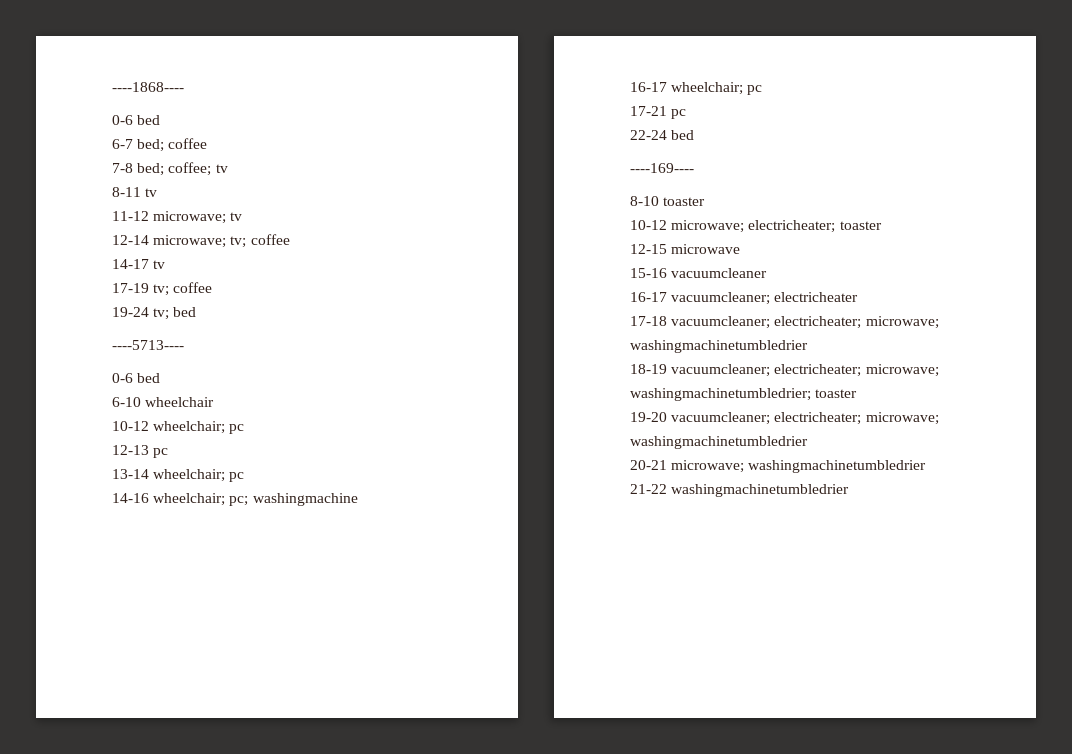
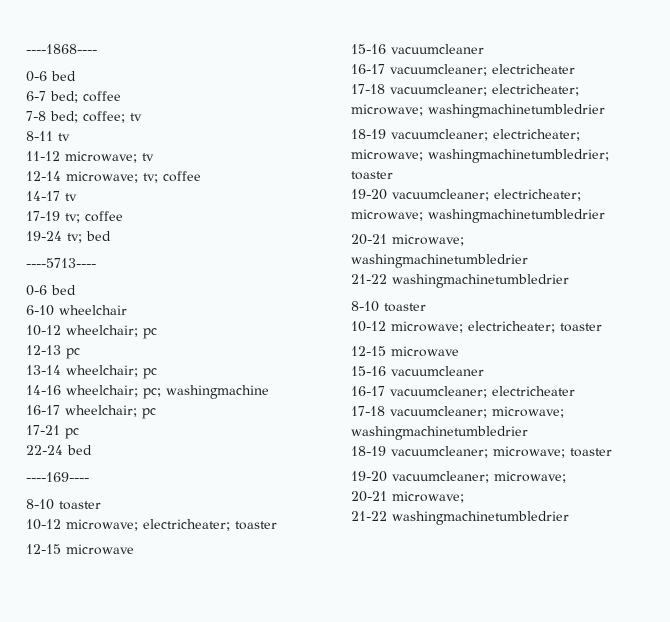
  20-21 microwave; washingmachinetumbledrier
+ 21-22 washingmachinetumbledrier
+ 8-10 toaster
+ 10-12 microwave; electricheater; toaster
+ 12-15 microwave
+ 15-16 vacuumcleaner
+ 16-17 vacuumcleaner; electricheater
+ 17-18 vacuumcleaner; microwave; washingmachinetumbledrier
+ 18-19 vacuumcleaner; microwave; toaster
+ 19-20 vacuumcleaner; microwave;
+ 20-21 microwave;

